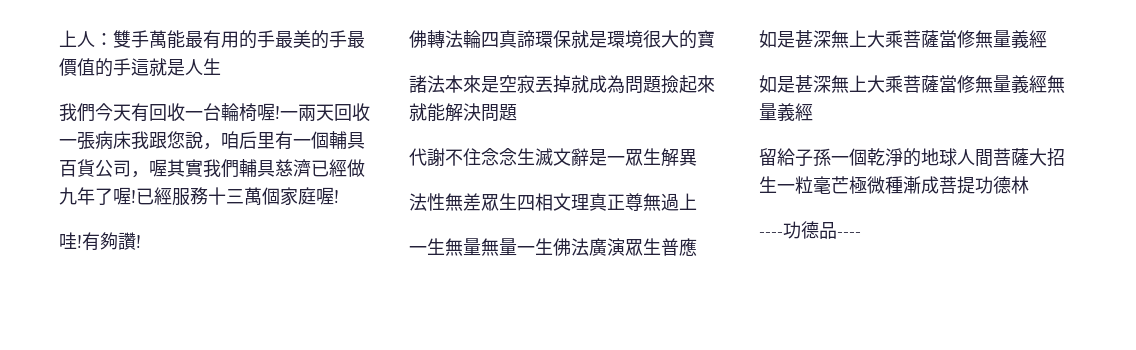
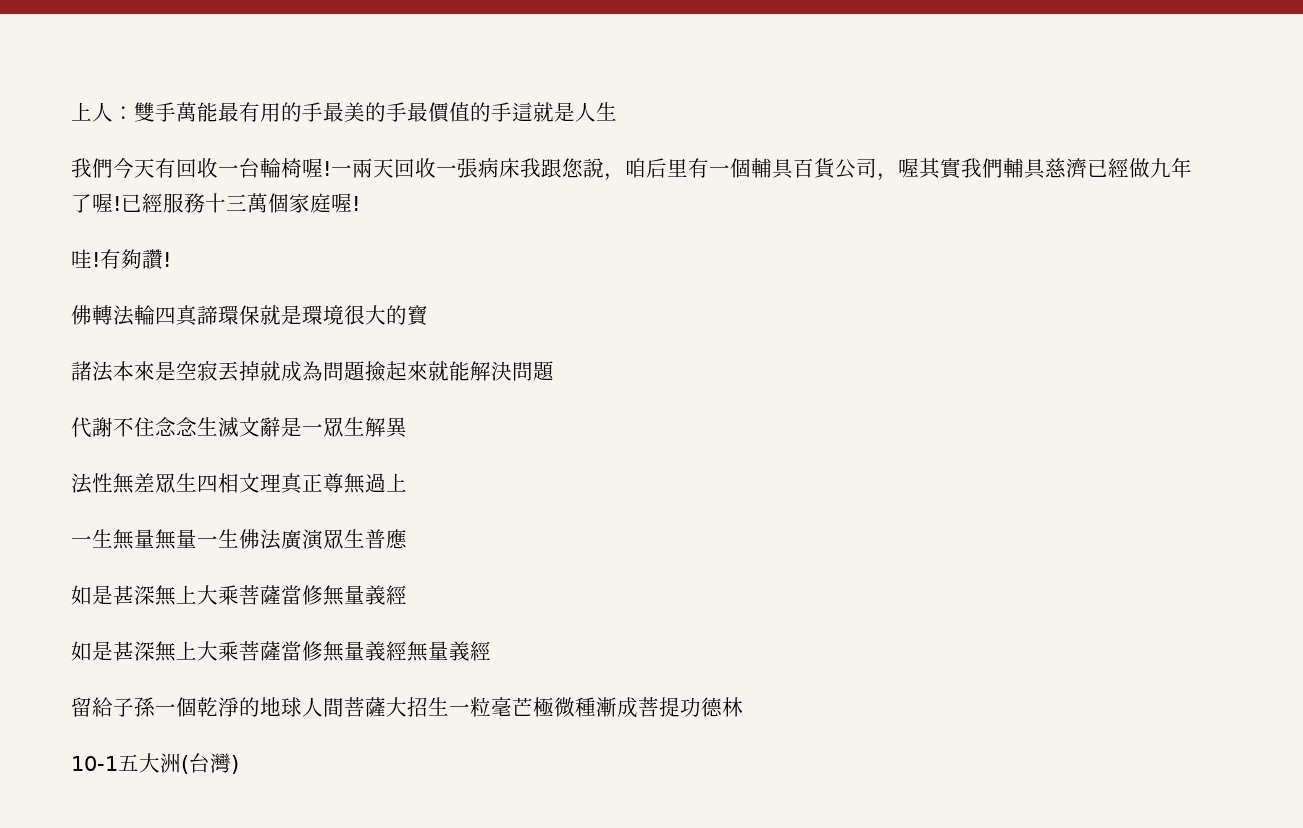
- ----功德品----
+ 10-1五大洲(台灣)

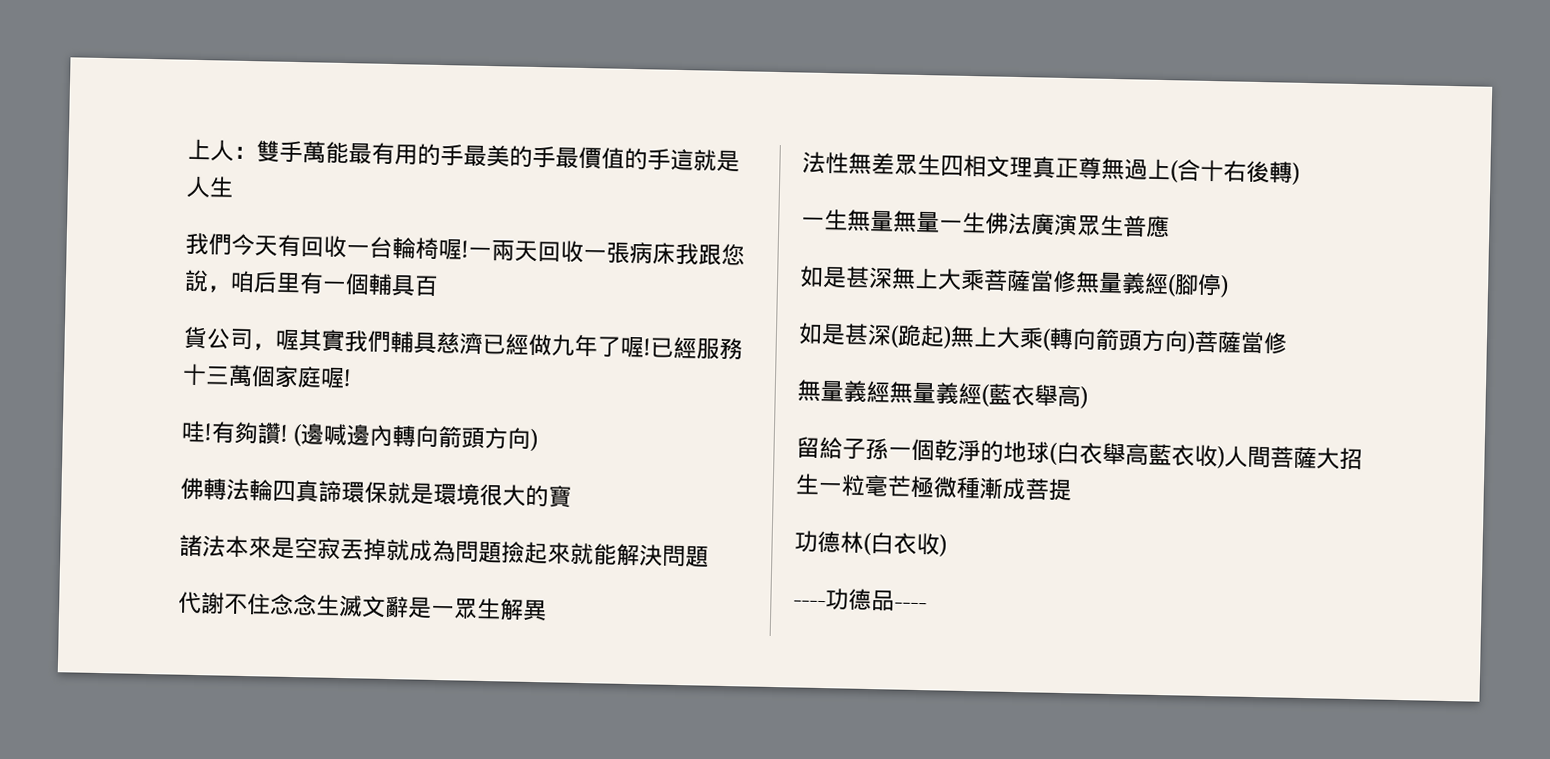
- 一兩天回收一張病床我跟您說，咱后里有一個輔具百貨公司，喔其實我們輔具慈濟已經做九年了喔!
+ 一兩天回收一張病床我跟您說，咱后里有一個輔具百
+ 貨公司，喔其實我們輔具慈濟已經做九年了喔!
+ (邊喊邊內轉向箭頭方向)
- 法性無差眾生四相文理真正尊無過上
+ 法性無差眾生四相文理真正尊無過上(合十右後轉)
  一生無量無量一生佛法廣演眾生普應
- 如是甚深無上大乘菩薩當修無量義經
- 如是甚深無上大乘菩薩當修無量義經無量義經
+ 如是甚深無上大乘菩薩當修無量義經(腳停)
+ 如是甚深(跪起)無上大乘(轉向箭頭方向)菩薩當修
+ 無量義經無量義經(藍衣舉高)
- 留給子孫一個乾淨的地球人間菩薩大招生一粒毫芒極微種漸成菩提功德林
- 10-1五大洲(台灣)
+ 留給子孫一個乾淨的地球(白衣舉高藍衣收)人間菩薩大招生一粒毫芒極微種漸成菩提
+ 功德林(白衣收)
+ ----功德品----

